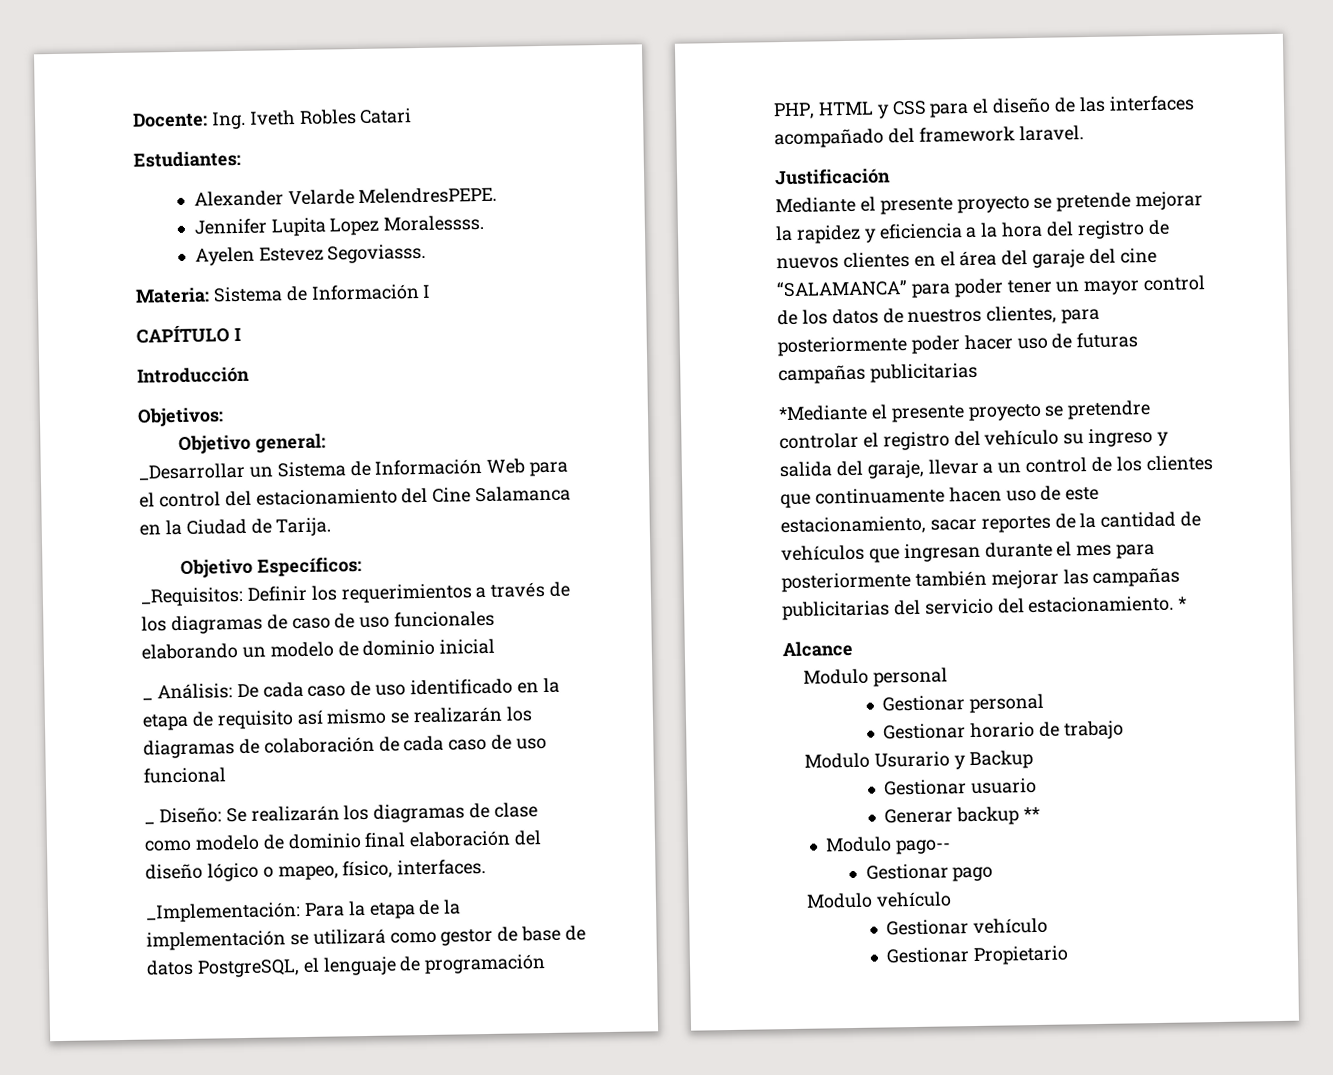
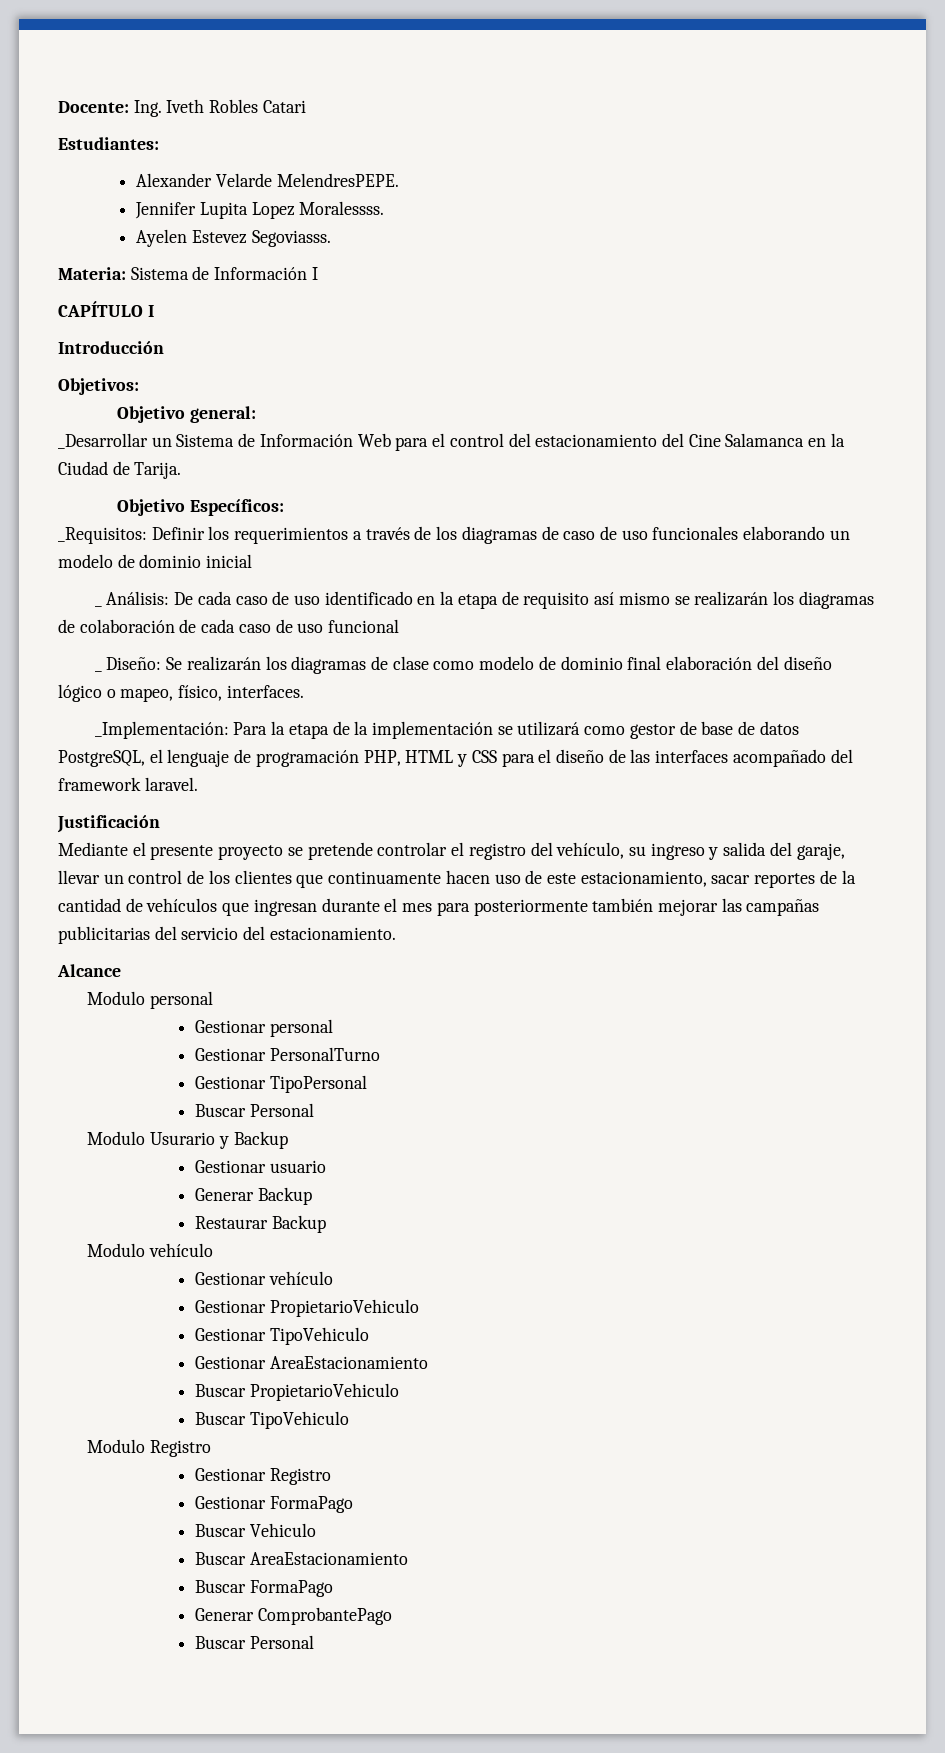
- Mediante el presente proyecto se pretende mejorar la rapidez y eficiencia a la hora del registro de nuevos clientes en el área del garaje del cine “SALAMANCA” para poder tener un mayor control de los datos de nuestros clientes, para posteriormente poder hacer uso de futuras campañas publicitarias
- *Mediante el presente proyecto se pretendre controlar el registro del vehículo su ingreso y salida del garaje, llevar a un control de los clientes que continuamente hacen uso de este estacionamiento, sacar reportes de la cantidad de vehículos que ingresan durante el mes para posteriormente también mejorar las campañas publicitarias del servicio del estacionamiento. *
+ Mediante el presente proyecto se pretende controlar el registro del vehículo, su ingreso y salida del garaje, llevar un control de los clientes que continuamente hacen uso de este estacionamiento, sacar reportes de la cantidad de vehículos que ingresan durante el mes para posteriormente también mejorar las campañas publicitarias del servicio del estacionamiento.
- Gestionar horario de trabajo
+ Gestionar PersonalTurno
+ Gestionar TipoPersonal
+ Buscar Personal
- Generar backup **
- Modulo pago--
- Gestionar pago
+ Generar Backup
+ Restaurar Backup
- Gestionar Propietario
+ Gestionar PropietarioVehiculo
+ Gestionar TipoVehiculo
+ Gestionar AreaEstacionamiento
+ Buscar PropietarioVehiculo
+ Buscar TipoVehiculo
+ Modulo Registro
+ Gestionar Registro
+ Gestionar FormaPago
+ Buscar Vehiculo
+ Buscar AreaEstacionamiento
+ Buscar FormaPago
+ Generar ComprobantePago
+ Buscar Personal

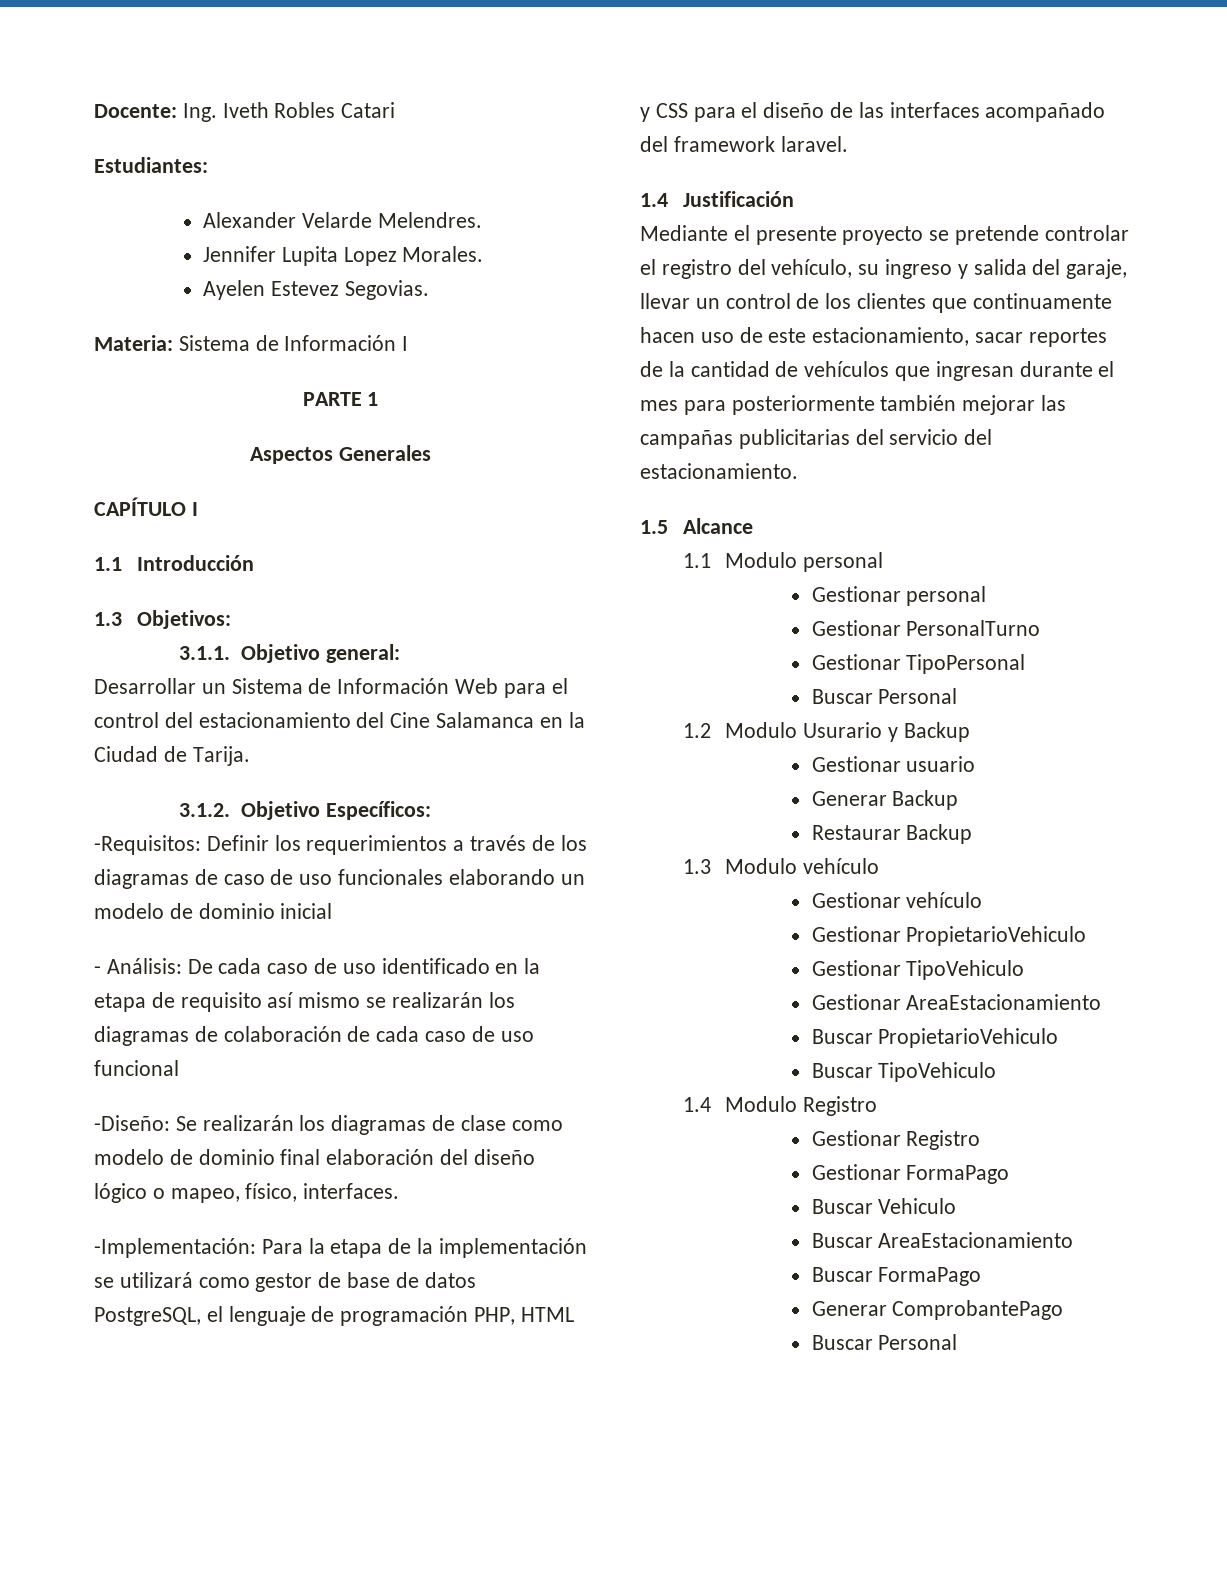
- Alexander Velarde MelendresPEPE.
+ Alexander Velarde Melendres.
- Jennifer Lupita Lopez Moralessss.
+ Jennifer Lupita Lopez Morales.
- Ayelen Estevez Segoviasss.
+ Ayelen Estevez Segovias.
+ PARTE 1
+ Aspectos Generales
- Introducción
+ 1.1 Introducción
- Objetivos:
+ 1.3 Objetivos:
- Objetivo general:
+ 3.1.1. Objetivo general:
- _Desarrollar un Sistema de Información Web para el control del estacionamiento del Cine Salamanca en la Ciudad de Tarija.
+ Desarrollar un Sistema de Información Web para el control del estacionamiento del Cine Salamanca en la Ciudad de Tarija.
- Objetivo Específicos:
+ 3.1.2. Objetivo Específicos:
- _Requisitos: Definir los requerimientos a través de los diagramas de caso de uso funcionales elaborando un modelo de dominio inicial
+ -Requisitos: Definir los requerimientos a través de los diagramas de caso de uso funcionales elaborando un modelo de dominio inicial
- _ Análisis: De cada caso de uso identificado en la etapa de requisito así mismo se realizarán los diagramas de colaboración de cada caso de uso funcional
+ - Análisis: De cada caso de uso identificado en la etapa de requisito así mismo se realizarán los diagramas de colaboración de cada caso de uso funcional
- _ Diseño: Se realizarán los diagramas de clase como modelo de dominio final elaboración del diseño lógico o mapeo, físico, interfaces.
+ -Diseño: Se realizarán los diagramas de clase como modelo de dominio final elaboración del diseño lógico o mapeo, físico, interfaces.
- _Implementación: Para la etapa de la implementación se utilizará como gestor de base de datos PostgreSQL, el lenguaje de programación PHP, HTML y CSS para el diseño de las interfaces acompañado del framework laravel.
+ -Implementación: Para la etapa de la implementación se utilizará como gestor de base de datos PostgreSQL, el lenguaje de programación PHP, HTML y CSS para el diseño de las interfaces acompañado del framework laravel.
- Justificación
+ 1.4 Justificación
- Alcance
+ 1.5 Alcance
- Modulo personal
+ 1.1 Modulo personal
- Modulo Usurario y Backup
+ 1.2 Modulo Usurario y Backup
- Modulo vehículo
+ 1.3 Modulo vehículo
- Modulo Registro
+ 1.4 Modulo Registro

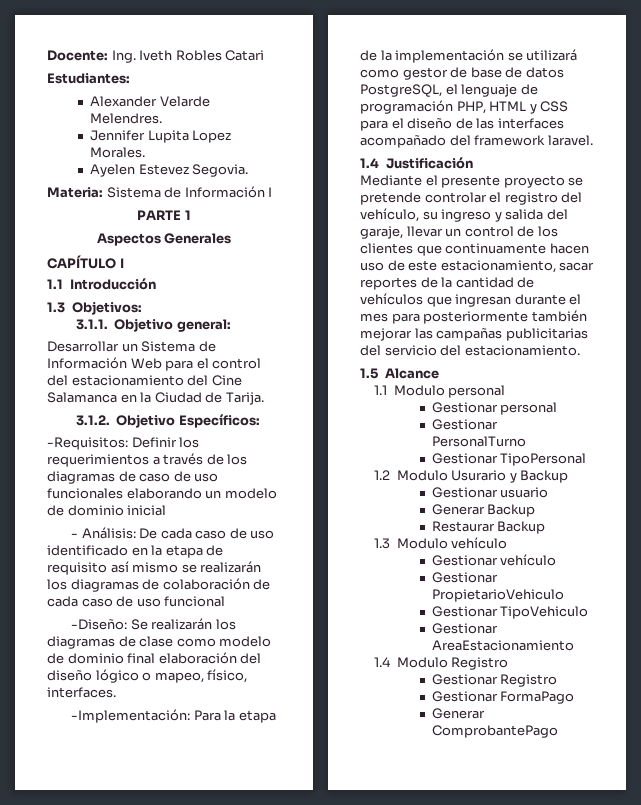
- Ayelen Estevez Segovias.
+ Ayelen Estevez Segovia.
  Gestionar TipoPersonal
- Buscar Personal
- Buscar PropietarioVehiculo
- Buscar TipoVehiculo
- Buscar Vehiculo
- Buscar AreaEstacionamiento
- Buscar FormaPago
  Generar ComprobantePago
- Buscar Personal

